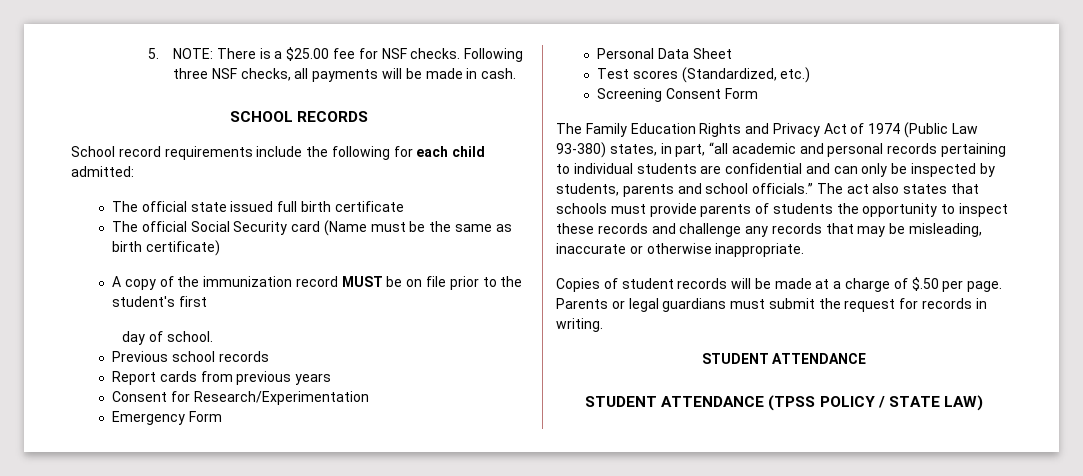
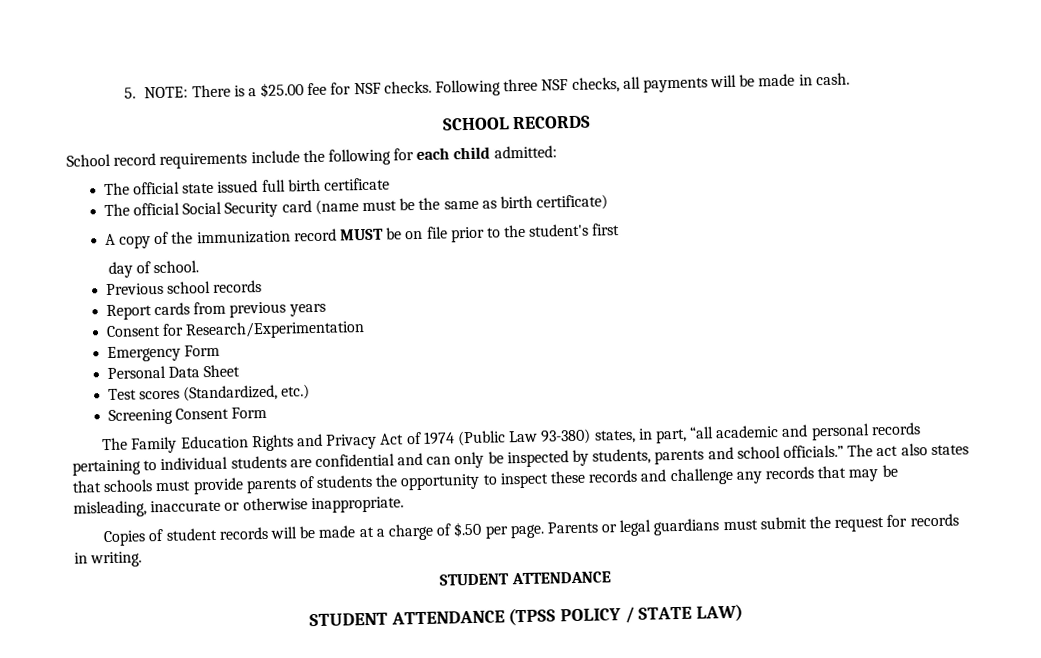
- The official Social Security card (Name must be the same as birth certificate)
+ The official Social Security card (name must be the same as birth certificate)

